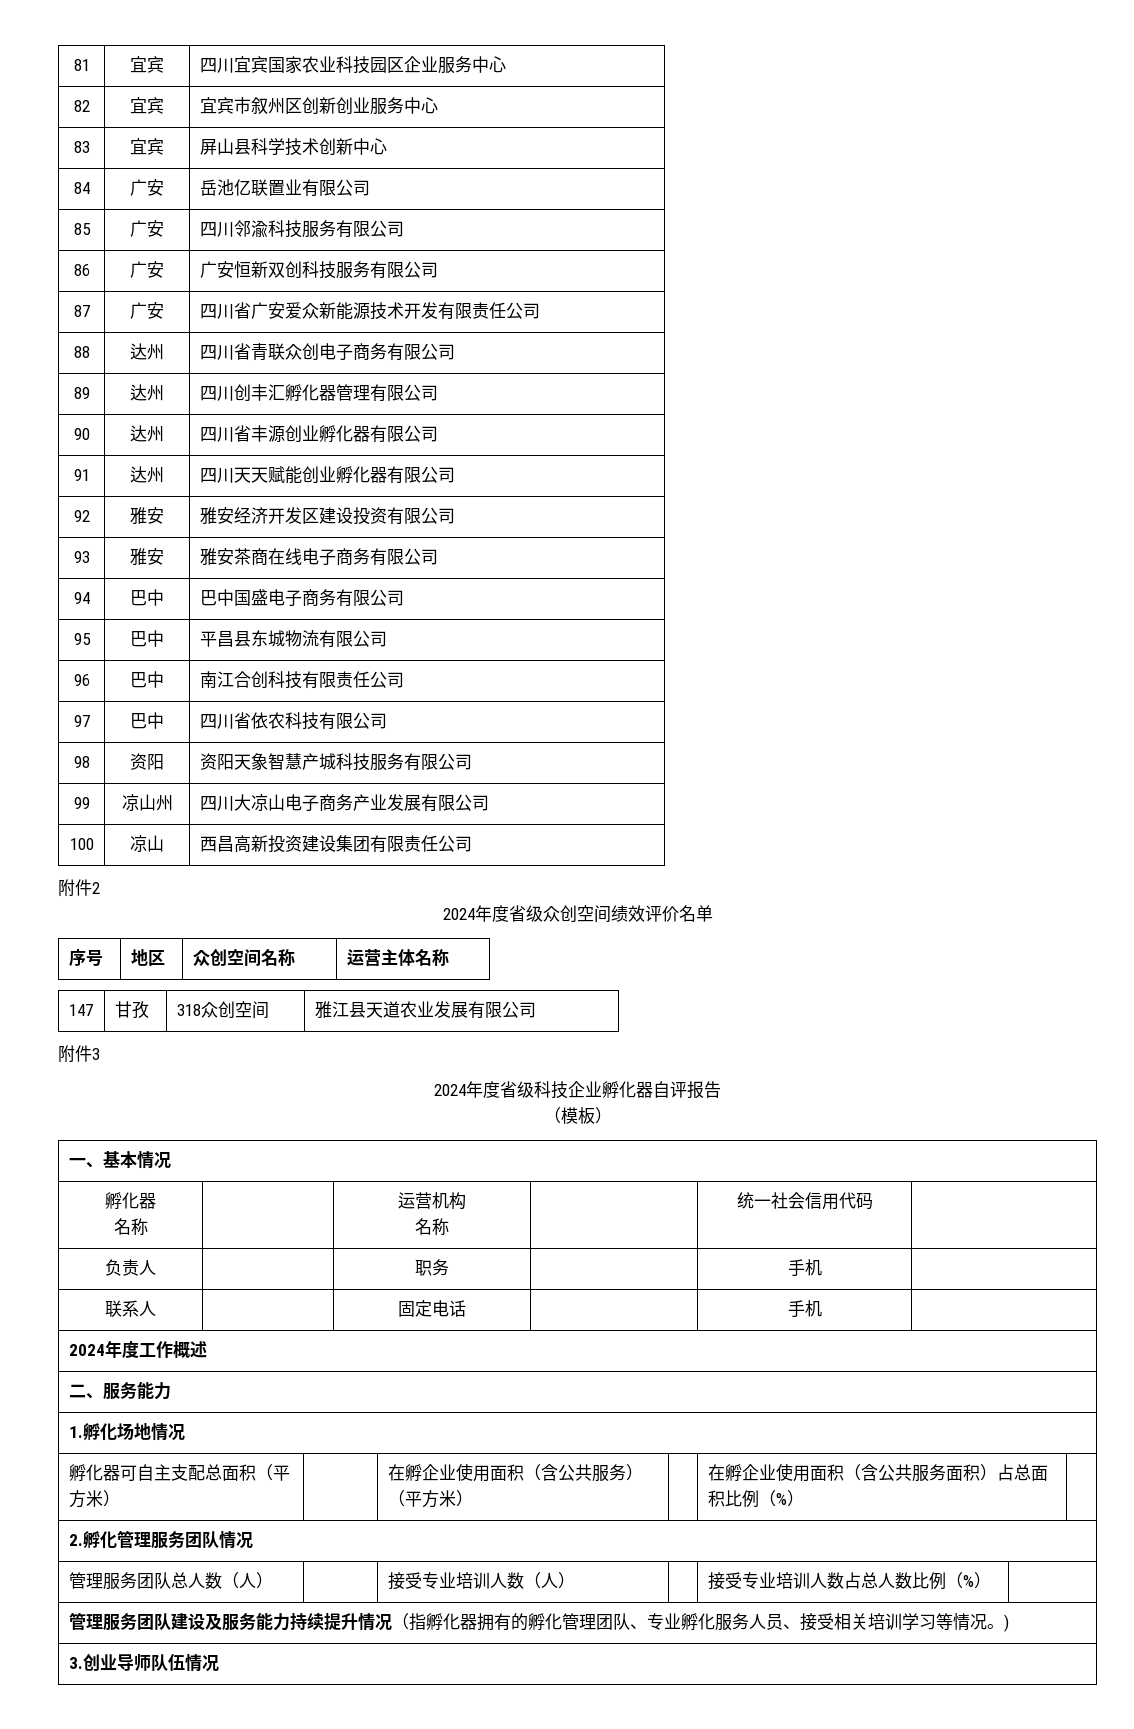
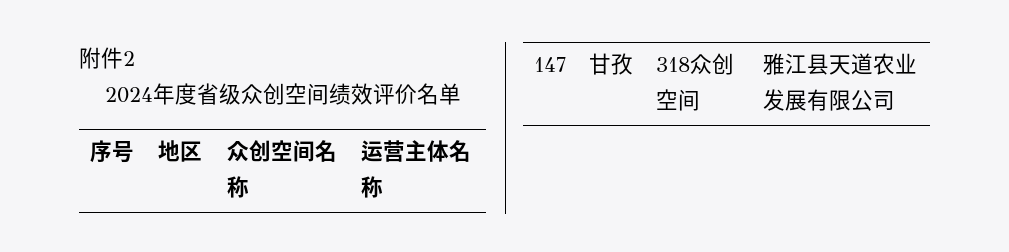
- 81 | 宜宾 | 四川宜宾国家农业科技园区企业服务中心
- 82 | 宜宾 | 宜宾市叙州区创新创业服务中心
- 83 | 宜宾 | 屏山县科学技术创新中心
- 84 | 广安 | 岳池亿联置业有限公司
- 85 | 广安 | 四川邻渝科技服务有限公司
- 86 | 广安 | 广安恒新双创科技服务有限公司
- 87 | 广安 | 四川省广安爱众新能源技术开发有限责任公司
- 88 | 达州 | 四川省青联众创电子商务有限公司
- 89 | 达州 | 四川创丰汇孵化器管理有限公司
- 90 | 达州 | 四川省丰源创业孵化器有限公司
- 91 | 达州 | 四川天天赋能创业孵化器有限公司
- 92 | 雅安 | 雅安经济开发区建设投资有限公司
- 93 | 雅安 | 雅安茶商在线电子商务有限公司
- 94 | 巴中 | 巴中国盛电子商务有限公司
- 95 | 巴中 | 平昌县东城物流有限公司
- 96 | 巴中 | 南江合创科技有限责任公司
- 97 | 巴中 | 四川省依农科技有限公司
- 98 | 资阳 | 资阳天象智慧产城科技服务有限公司
- 99 | 凉山州 | 四川大凉山电子商务产业发展有限公司
- 100 | 凉山 | 西昌高新投资建设集团有限责任公司
- 附件3
- 2024年度省级科技企业孵化器自评报告
- （模板）
- 一、基本情况
- 孵化器
- 名称 | | 运营机构
- 名称 | | 统一社会信用代码 |
- 负责人 | | 职务 | | 手机 |
- 联系人 | | 固定电话 | | 手机 |
- 2024年度工作概述
- 二、服务能力
- 1.孵化场地情况
- 孵化器可自主支配总面积（平方米） | | 在孵企业使用面积（含公共服务）（平方米） | | 在孵企业使用面积（含公共服务面积）占总面积比例（%） |
- 2.孵化管理服务团队情况
- 管理服务团队总人数（人） | | 接受专业培训人数（人） | | 接受专业培训人数占总人数比例（%） |
- 管理服务团队建设及服务能力持续提升情况（指孵化器拥有的孵化管理团队、专业孵化服务人员、接受相关培训学习等情况。)
- 3.创业导师队伍情况

